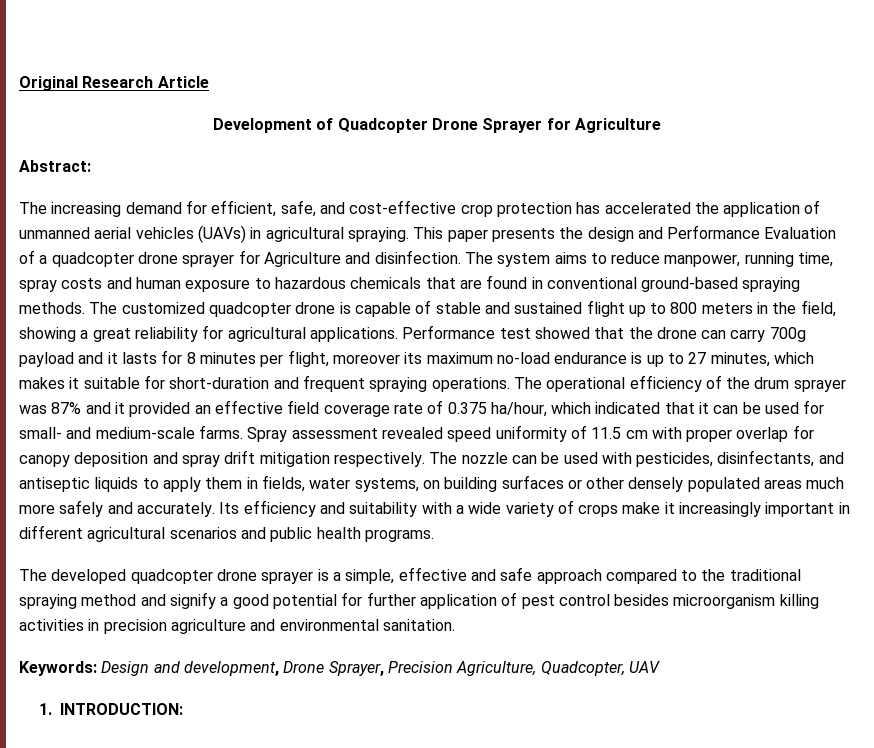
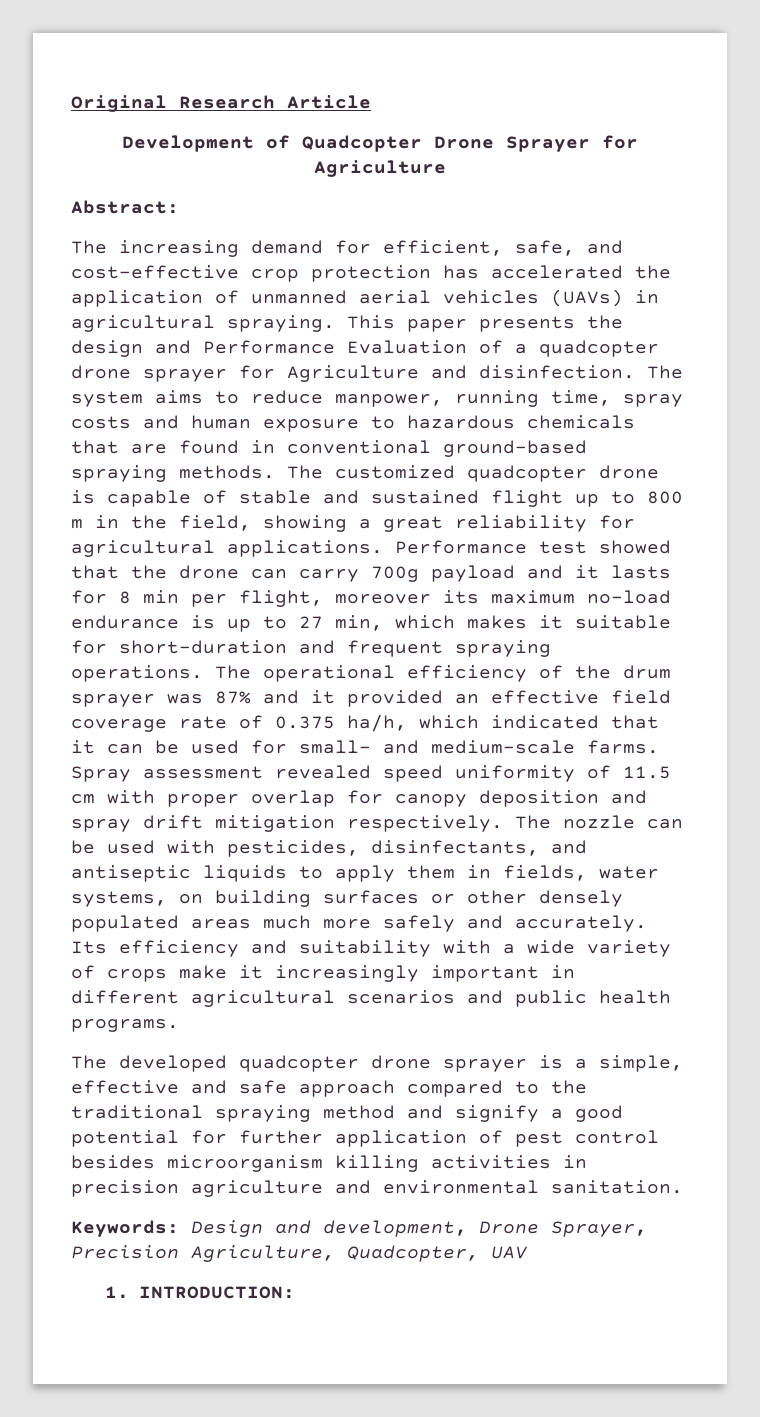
- The customized quadcopter drone is capable of stable and sustained flight up to 800 meters in the field, showing a great reliability for agricultural applications.
+ The customized quadcopter drone is capable of stable and sustained flight up to 800 m in the field, showing a great reliability for agricultural applications.
- Performance test showed that the drone can carry 700g payload and it lasts for 8 minutes per flight, moreover its maximum no-load endurance is up to 27 minutes, which makes it suitable for short-duration and frequent spraying operations.
+ Performance test showed that the drone can carry 700g payload and it lasts for 8 min per flight, moreover its maximum no-load endurance is up to 27 min, which makes it suitable for short-duration and frequent spraying operations.
- The operational efficiency of the drum sprayer was 87% and it provided an effective field coverage rate of 0.375 ha/hour, which indicated that it can be used for small- and medium-scale farms.
+ The operational efficiency of the drum sprayer was 87% and it provided an effective field coverage rate of 0.375 ha/h, which indicated that it can be used for small- and medium-scale farms.

